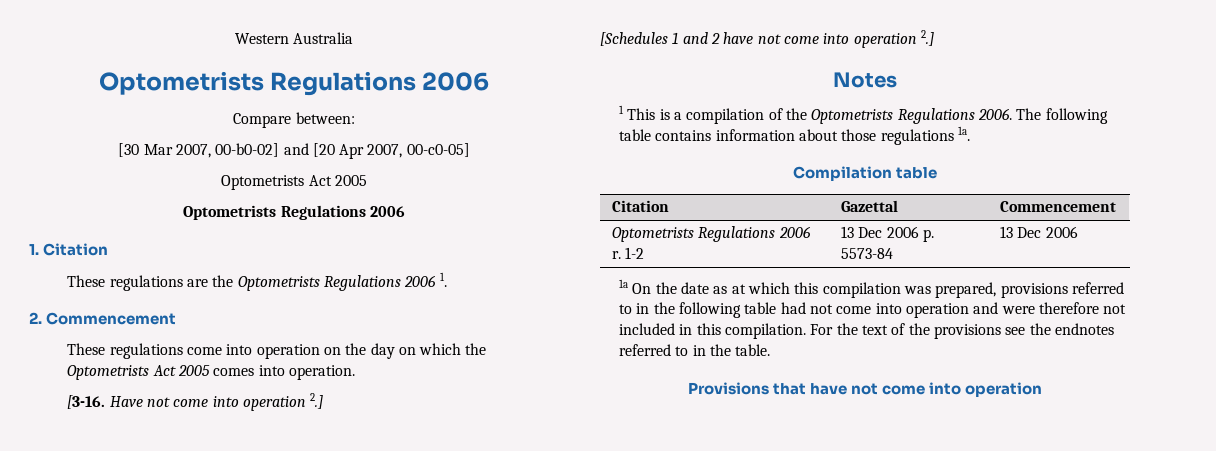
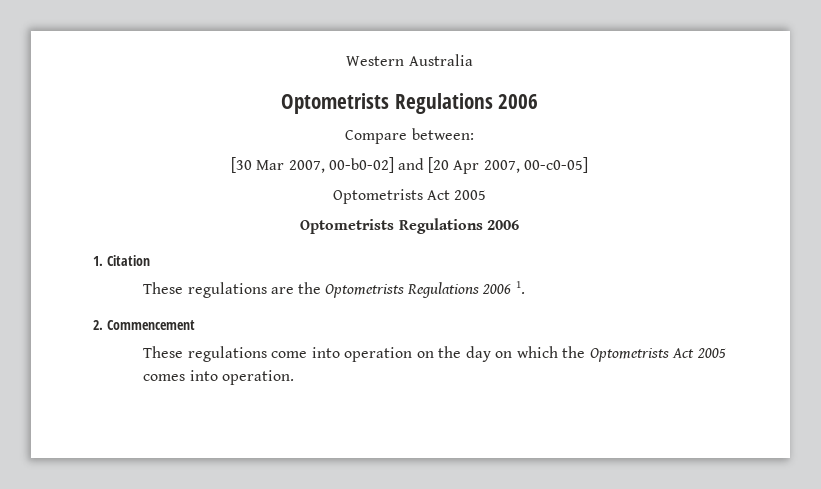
- [3-16. Have not come into operation 2.]
- [Schedules 1 and 2 have not come into operation 2.]
- Notes
- 1 This is a compilation of the Optometrists Regulations 2006. The following table contains information about those regulations 1a.
- Compilation table
- Citation | Gazettal | Commencement
- Optometrists Regulations 2006 r. 1-2 | 13 Dec 2006 p. 5573-84 | 13 Dec 2006
- 1a On the date as at which this compilation was prepared, provisions referred to in the following table had not come into operation and were therefore not included in this compilation. For the text of the provisions see the endnotes referred to in the table.
- Provisions that have not come into operation

